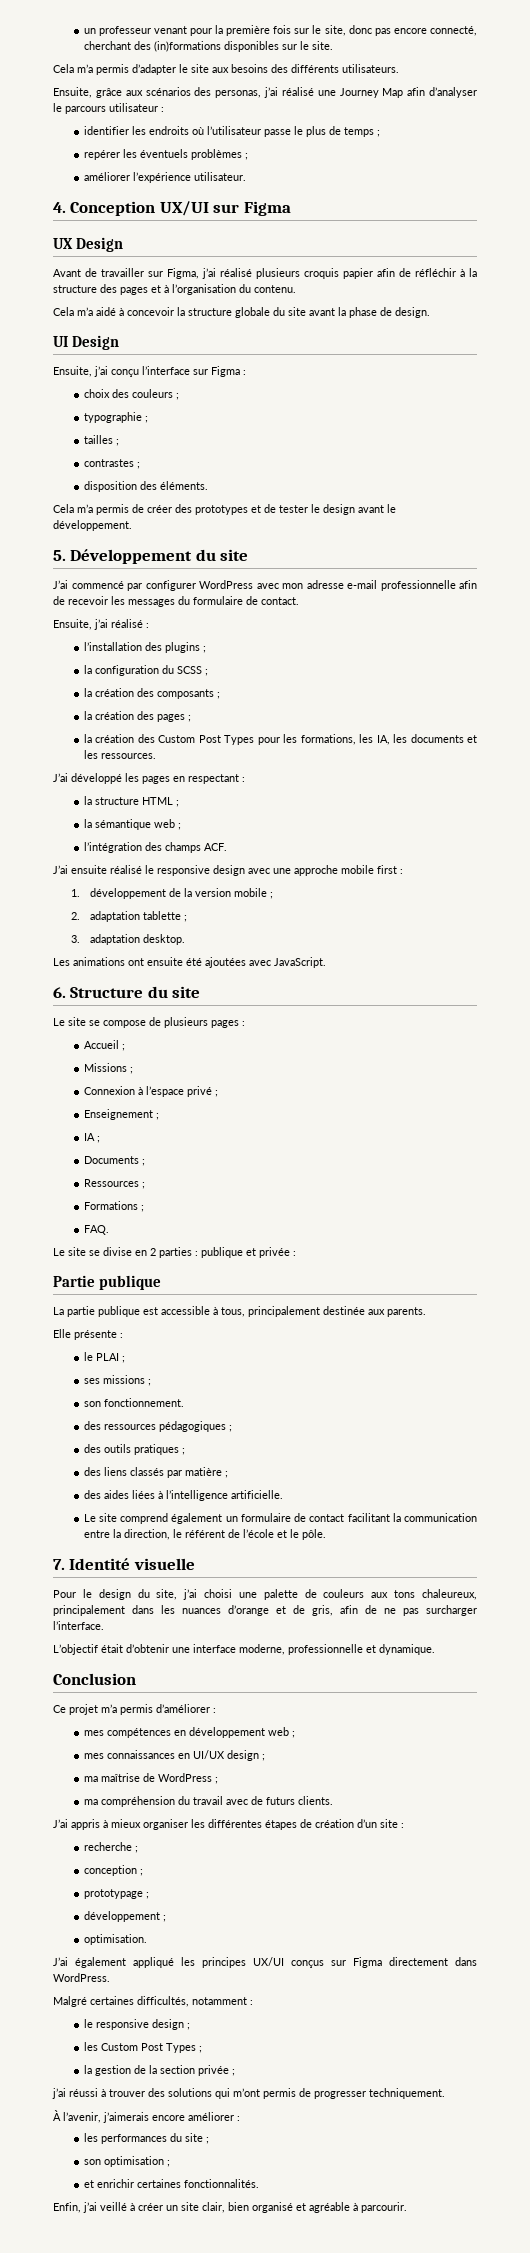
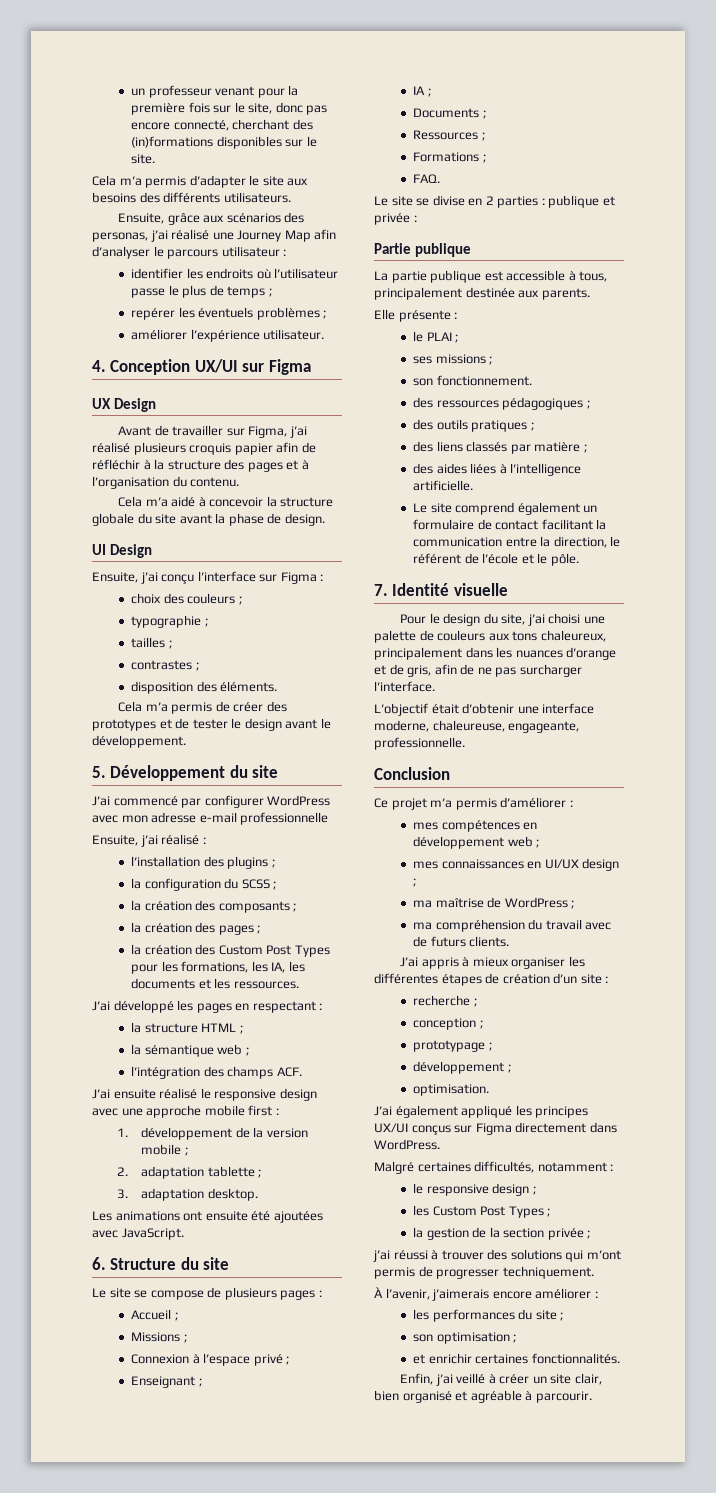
- J’ai commencé par configurer WordPress avec mon adresse e-mail professionnelle afin de recevoir les messages du formulaire de contact.
+ J’ai commencé par configurer WordPress avec mon adresse e-mail professionnelle
- Enseignement ;
+ Enseignant ;
- L’objectif était d’obtenir une interface moderne, professionnelle et dynamique.
+ L’objectif était d’obtenir une interface moderne, chaleureuse, engageante, professionnelle.

